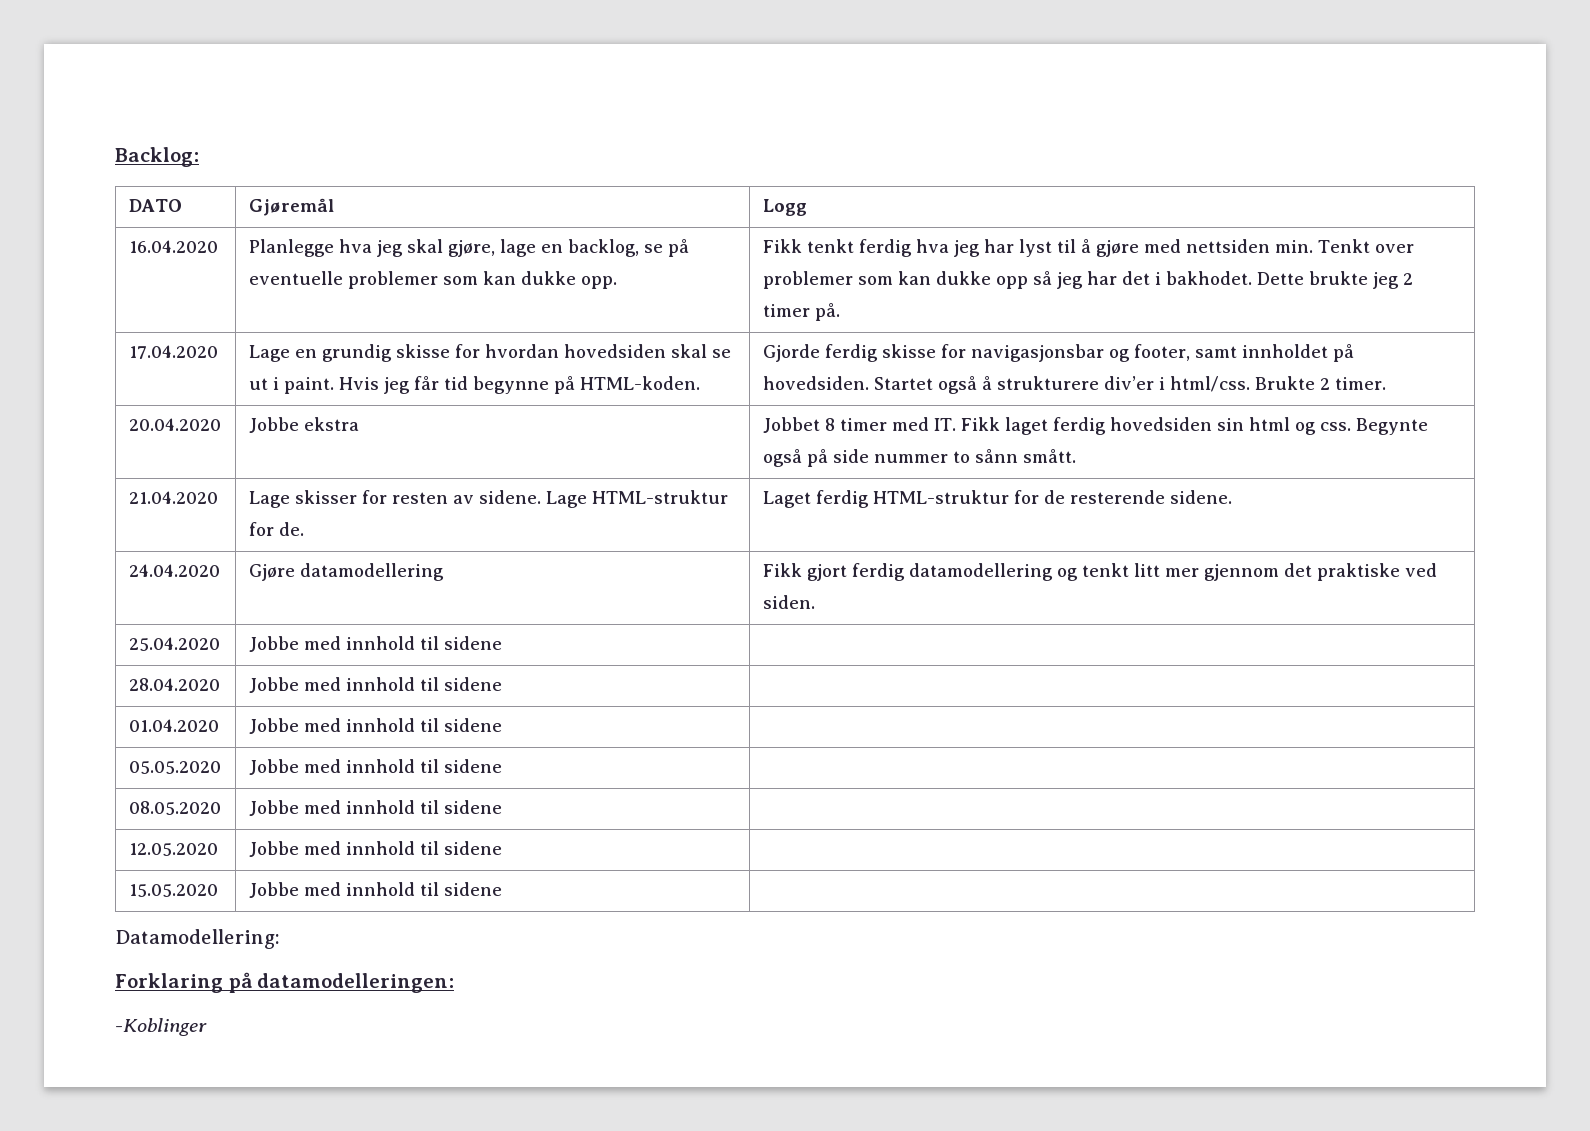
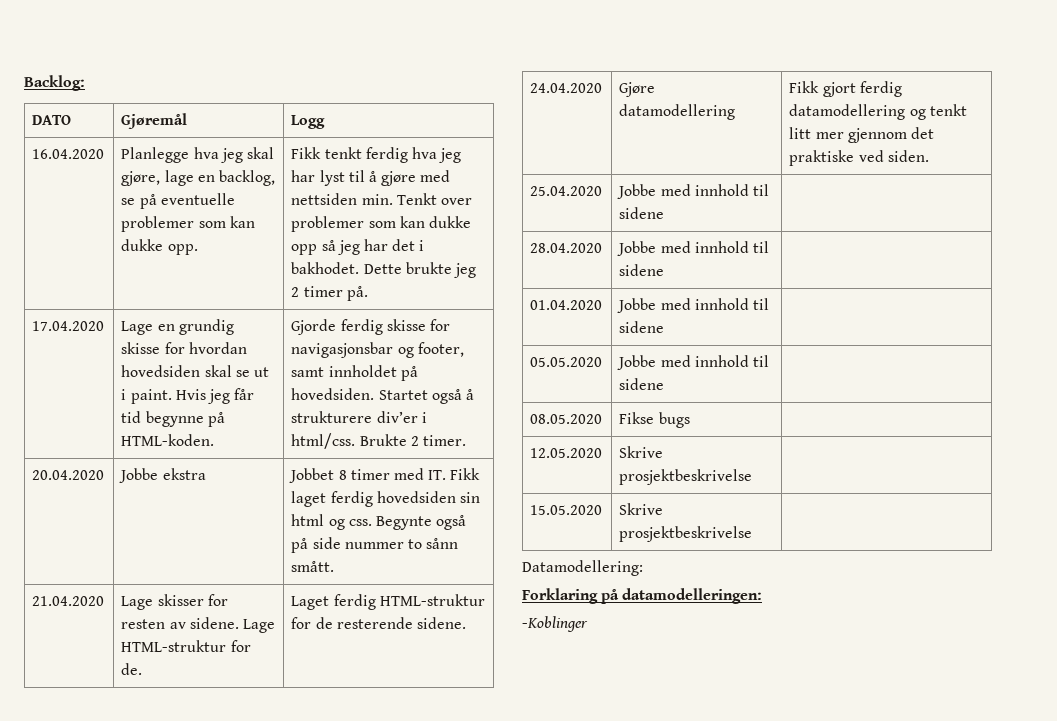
- 08.05.2020 | Jobbe med innhold til sidene |
- 12.05.2020 | Jobbe med innhold til sidene |
- 15.05.2020 | Jobbe med innhold til sidene |
+ 08.05.2020 | Fikse bugs |
+ 12.05.2020 | Skrive prosjektbeskrivelse |
+ 15.05.2020 | Skrive prosjektbeskrivelse |

